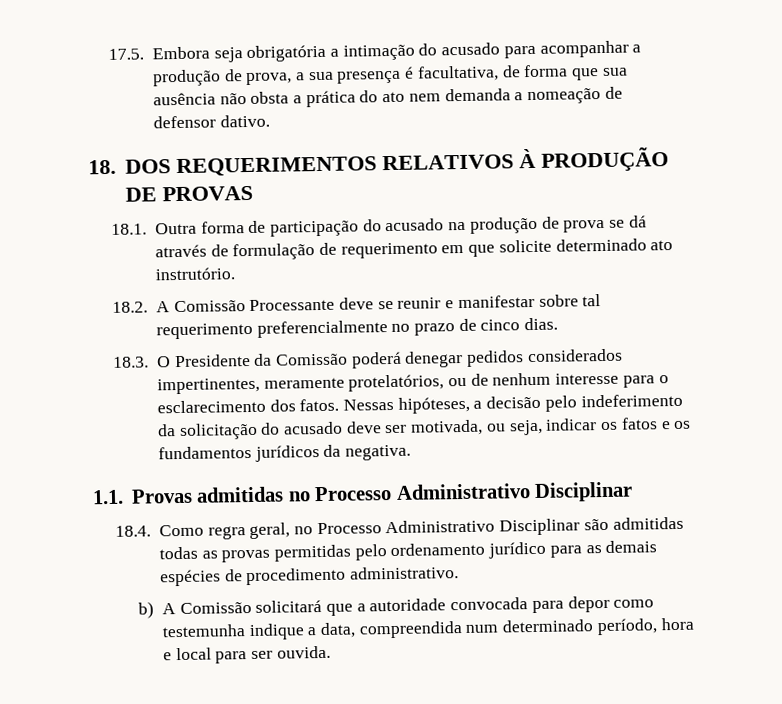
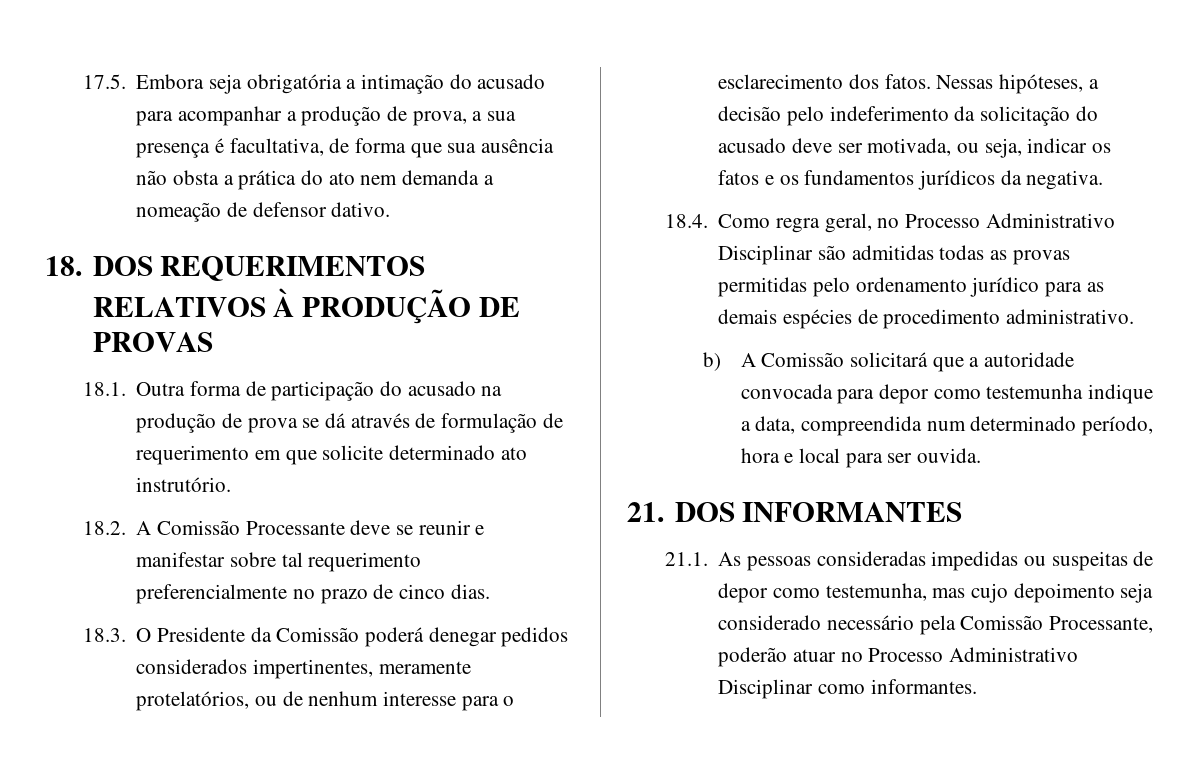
- 1.1. Provas admitidas no Processo Administrativo Disciplinar
+ 21. DOS INFORMANTES
+ 21.1. As pessoas consideradas impedidas ou suspeitas de depor como testemunha, mas cujo depoimento seja considerado necessário pela Comissão Processante, poderão atuar no Processo Administrativo Disciplinar como informantes.

